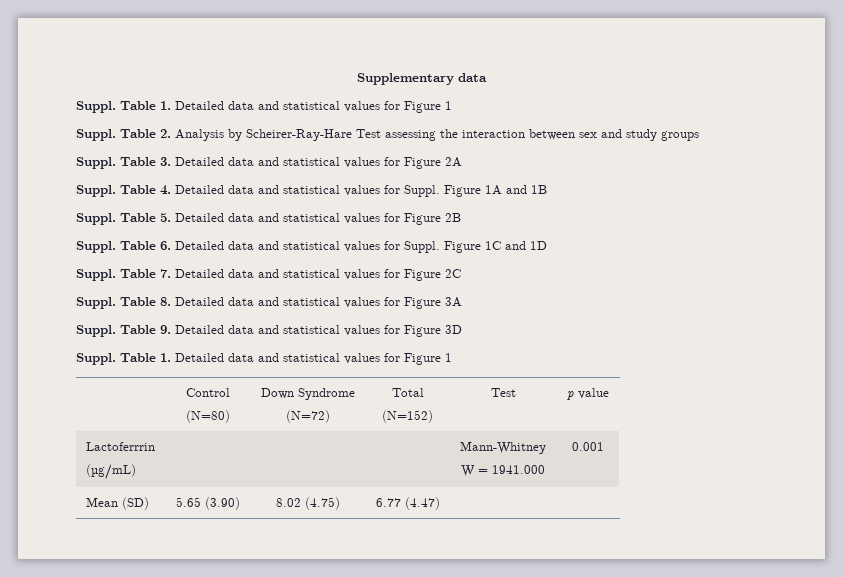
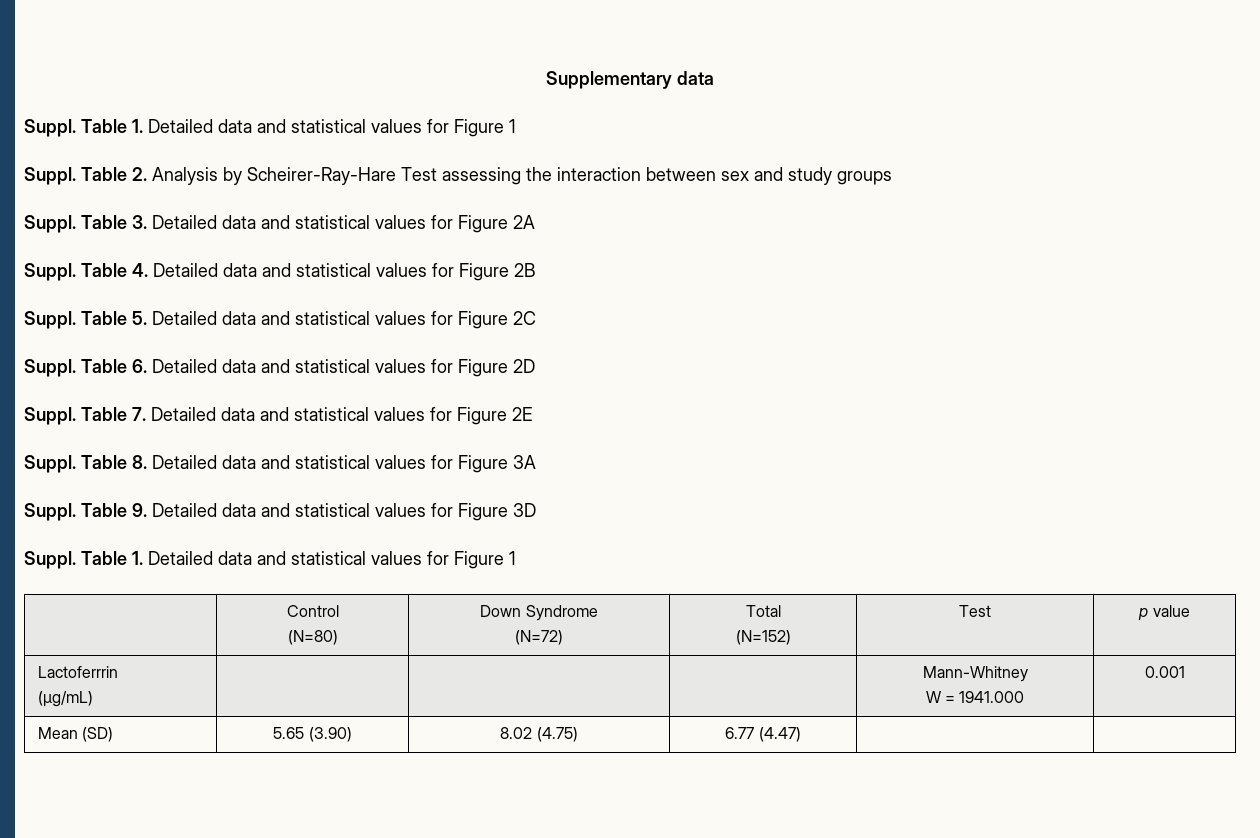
- Table 4. Detailed data and statistical values for Suppl. Figure 1A and 1B
+ Table 4. Detailed data and statistical values for Figure 2B
- Table 5. Detailed data and statistical values for Figure 2B
+ Table 5. Detailed data and statistical values for Figure 2C
- Table 6. Detailed data and statistical values for Suppl. Figure 1C and 1D
+ Table 6. Detailed data and statistical values for Figure 2D
- Table 7. Detailed data and statistical values for Figure 2C
+ Table 7. Detailed data and statistical values for Figure 2E

